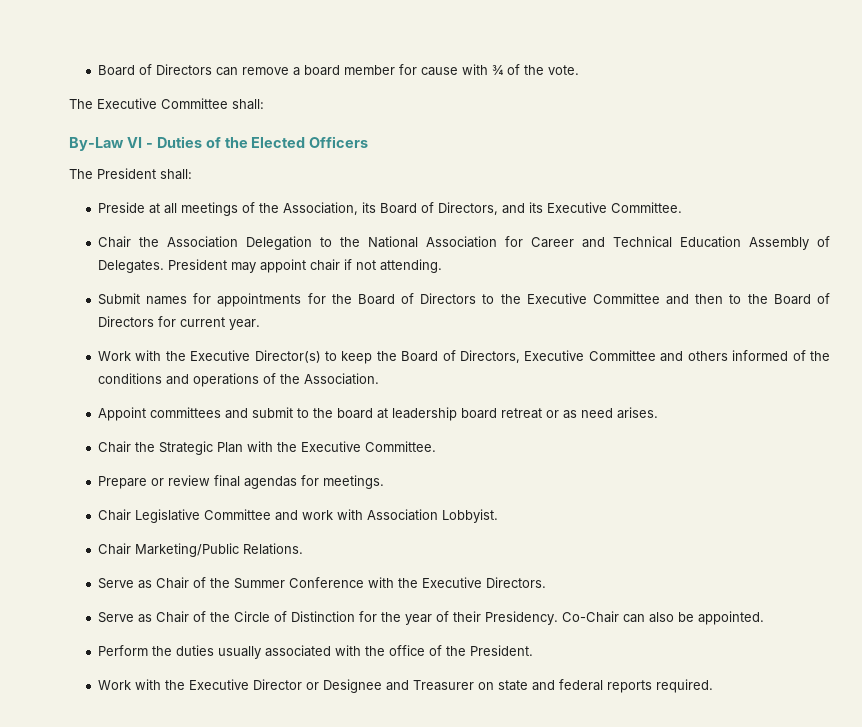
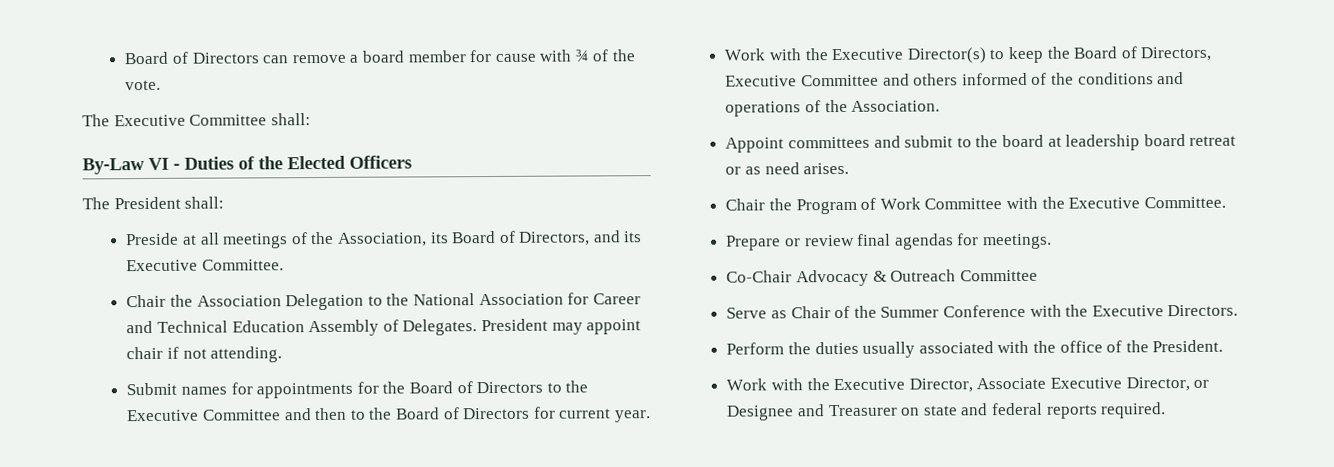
- Chair the Strategic Plan with the Executive Committee.
+ Chair the Program of Work Committee with the Executive Committee.
- Chair Legislative Committee and work with Association Lobbyist.
- Chair Marketing/Public Relations.
+ Co-Chair Advocacy & Outreach Committee
- Serve as Chair of the Circle of Distinction for the year of their Presidency. Co-Chair can also be appointed.
- Work with the Executive Director or Designee and Treasurer on state and federal reports required.
+ Work with the Executive Director, Associate Executive Director, or Designee and Treasurer on state and federal reports required.

